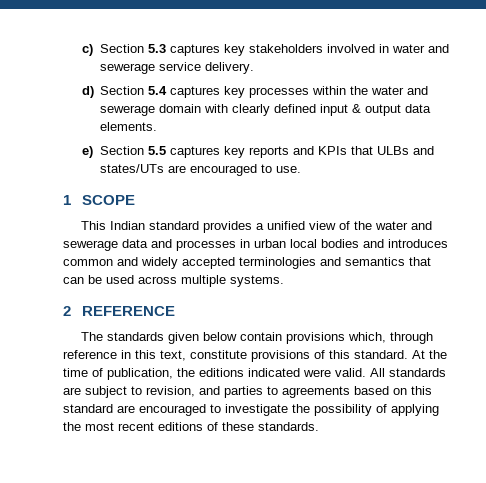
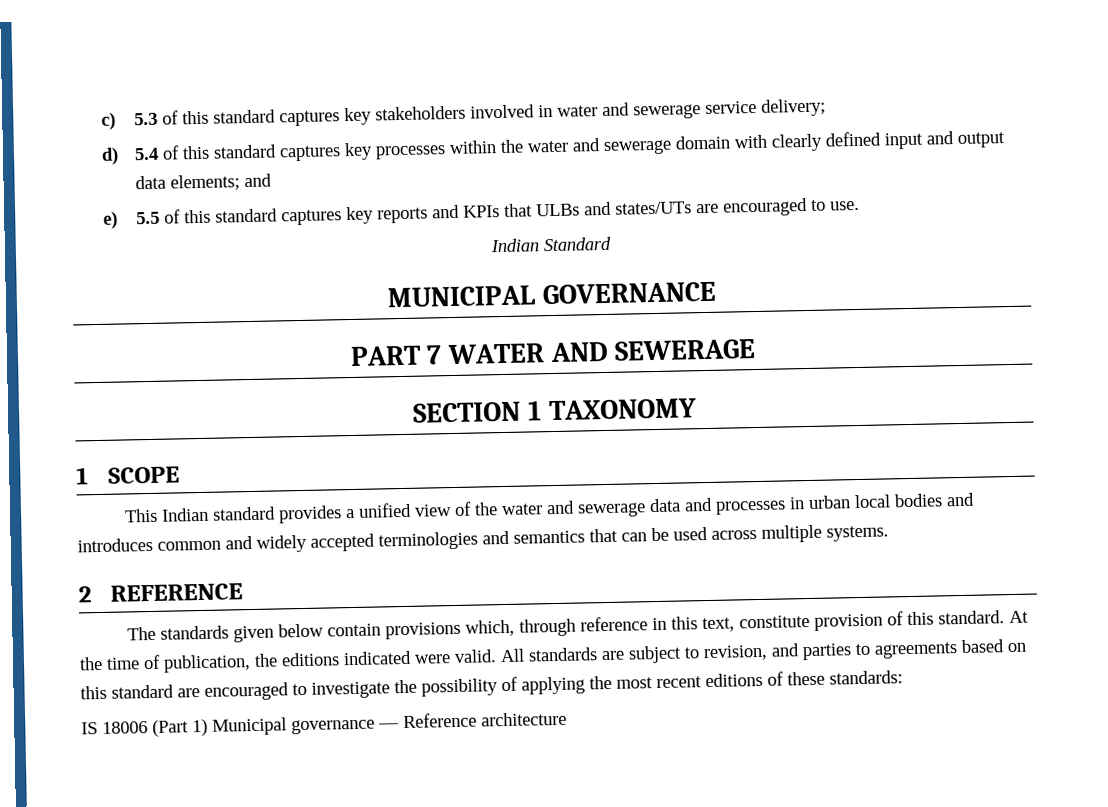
- c) Section 5.3 captures key stakeholders involved in water and sewerage service delivery.
+ c) 5.3 of this standard captures key stakeholders involved in water and sewerage service delivery;
- d) Section 5.4 captures key processes within the water and sewerage domain with clearly defined input & output data elements.
+ d) 5.4 of this standard captures key processes within the water and sewerage domain with clearly defined input and output data elements; and
- e) Section 5.5 captures key reports and KPIs that ULBs and states/UTs are encouraged to use.
+ e) 5.5 of this standard captures key reports and KPIs that ULBs and states/UTs are encouraged to use.
+ Indian Standard
+ MUNICIPAL GOVERNANCE
+ PART 7 WATER AND SEWERAGE
+ SECTION 1 TAXONOMY
- The standards given below contain provisions which, through reference in this text, constitute provisions of this standard.
+ The standards given below contain provisions which, through reference in this text, constitute provision of this standard.
- All standards are subject to revision, and parties to agreements based on this standard are encouraged to investigate the possibility of applying the most recent editions of these standards.
+ All standards are subject to revision, and parties to agreements based on this standard are encouraged to investigate the possibility of applying the most recent editions of these standards:
+ IS 18006 (Part 1) Municipal governance — Reference architecture

